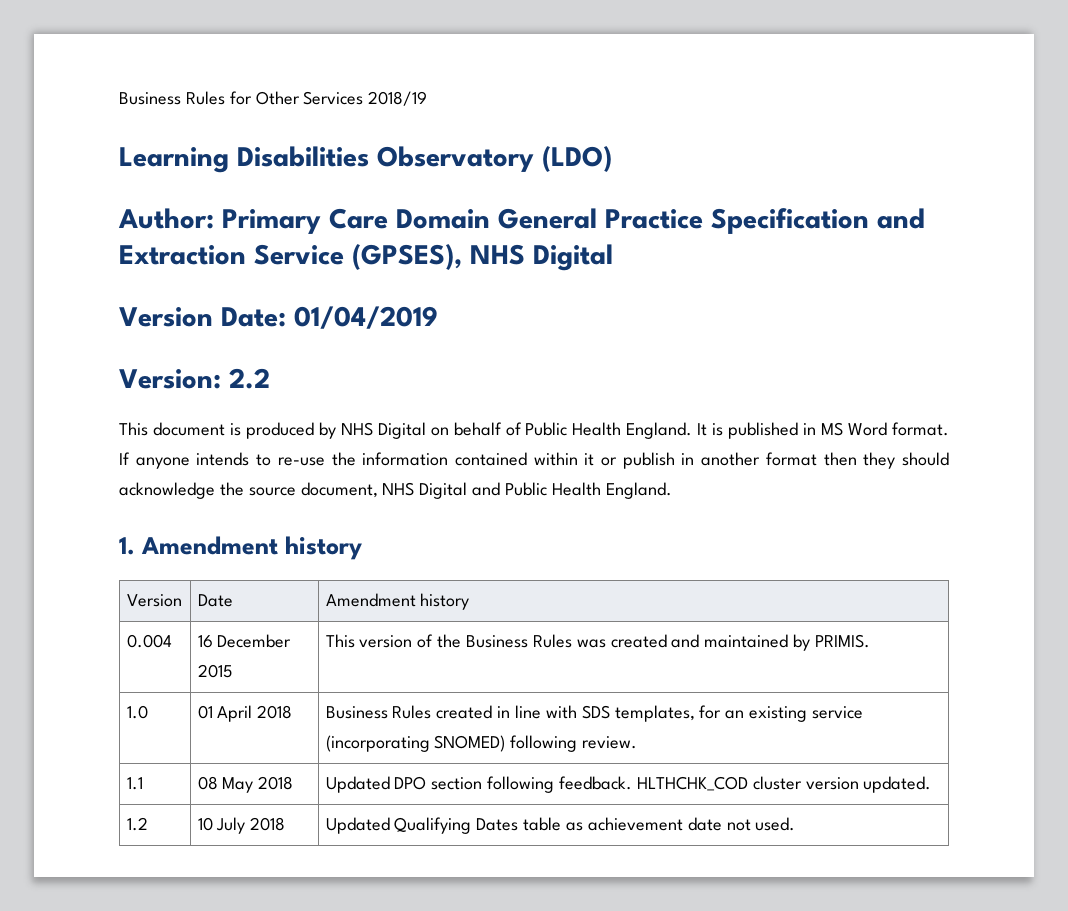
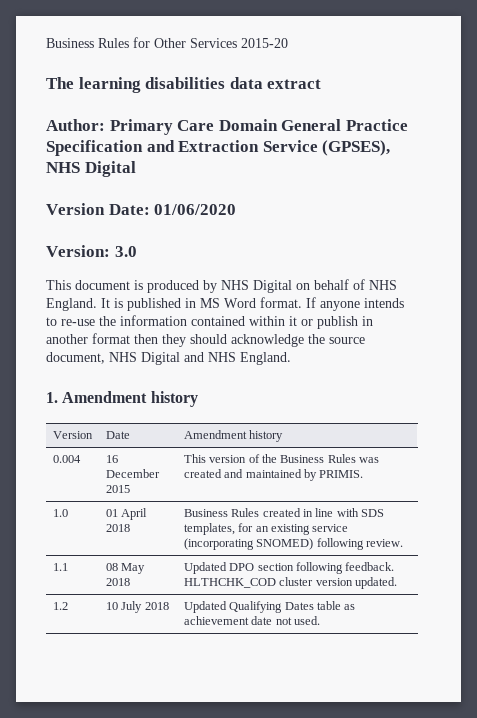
- Business Rules for Other Services 2018/19
- Learning Disabilities Observatory (LDO)
+ Business Rules for Other Services 2015-20
+ The learning disabilities data extract
- Version Date: 01/04/2019
+ Version Date: 01/06/2020
- Version: 2.2
+ Version: 3.0
- This document is produced by NHS Digital on behalf of Public Health England.
+ This document is produced by NHS Digital on behalf of NHS England.
- If anyone intends to re-use the information contained within it or publish in another format then they should acknowledge the source document, NHS Digital and Public Health England.
+ If anyone intends to re-use the information contained within it or publish in another format then they should acknowledge the source document, NHS Digital and NHS England.

